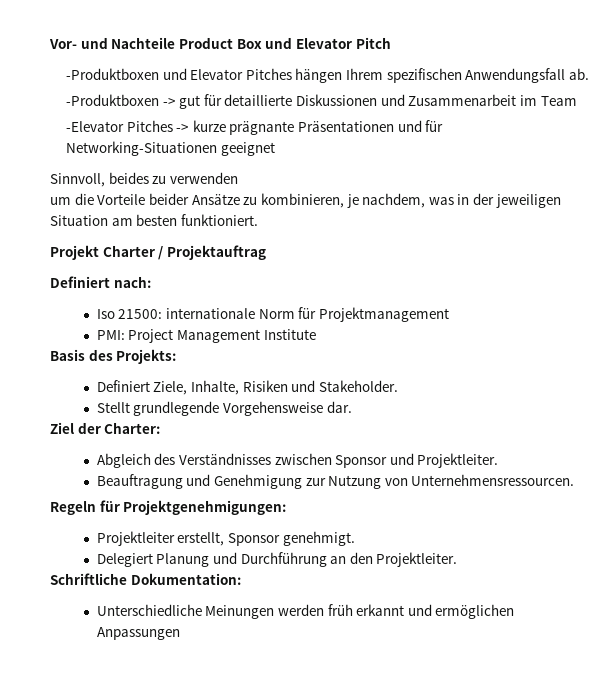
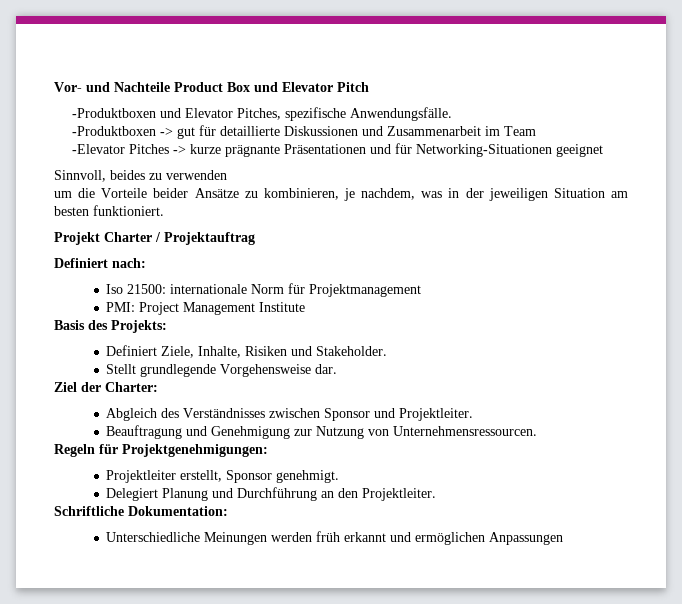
- -Produktboxen und Elevator Pitches hängen Ihrem spezifischen Anwendungsfall ab.
+ -Produktboxen und Elevator Pitches, spezifische Anwendungsfälle.

